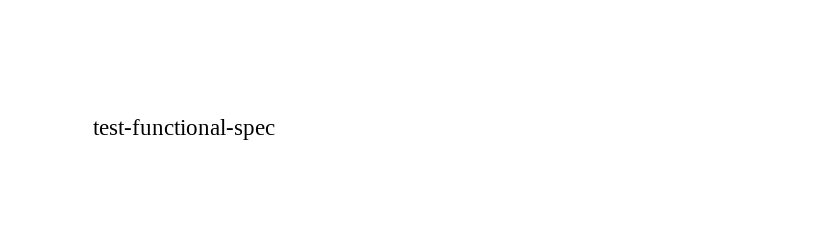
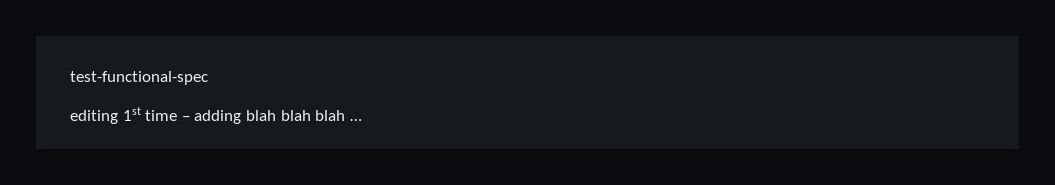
+ editing 1st time – adding blah blah blah …

